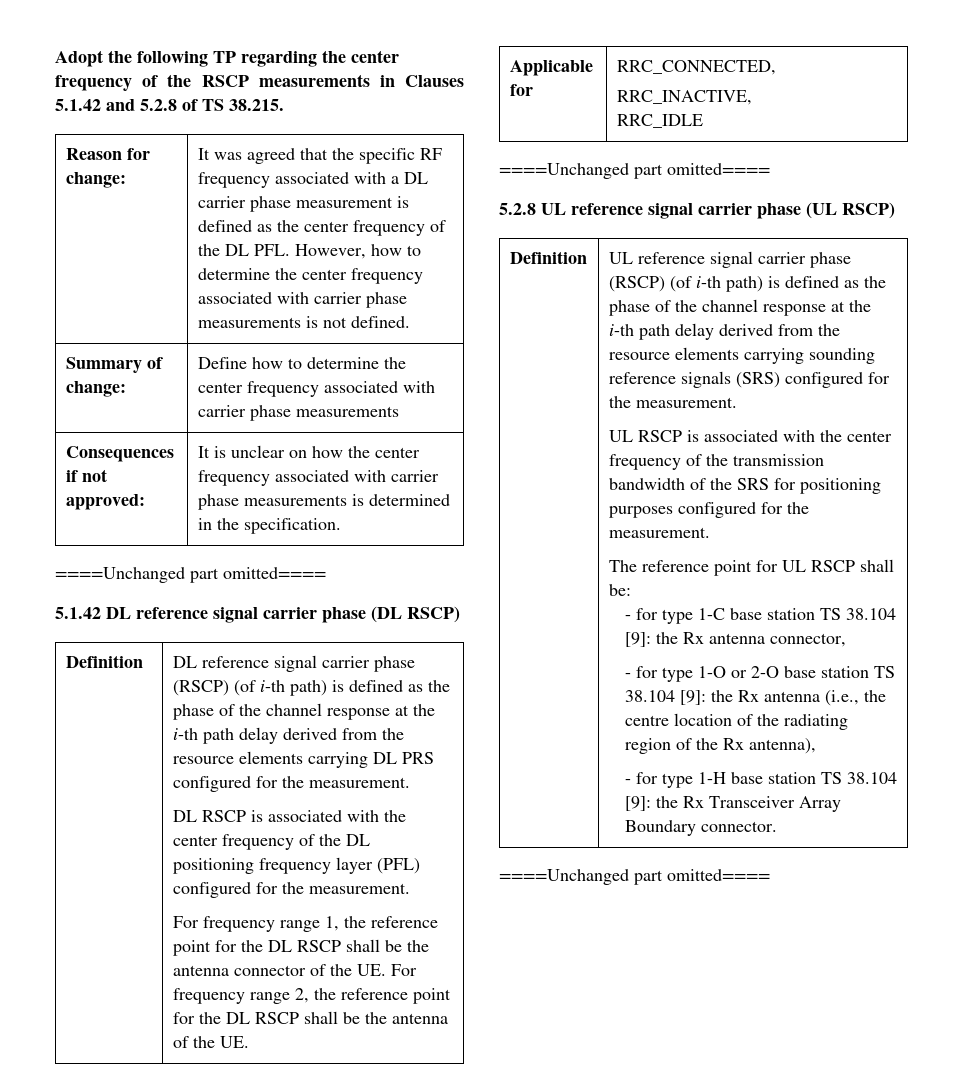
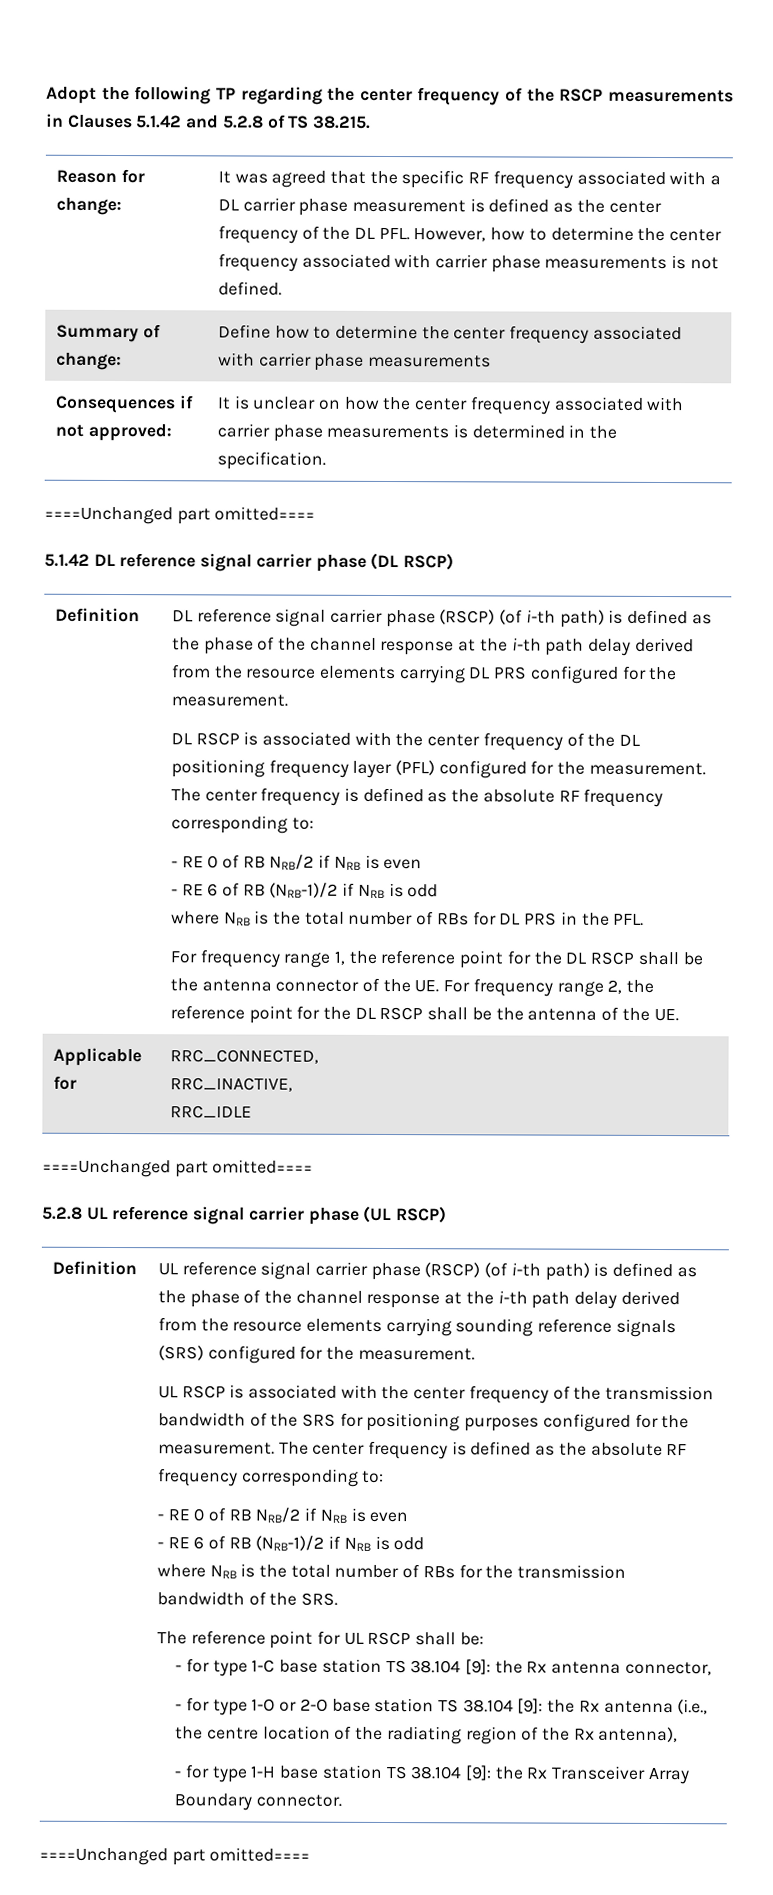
- DL RSCP is associated with the center frequency of the DL positioning frequency layer (PFL) configured for the measurement.
+ DL RSCP is associated with the center frequency of the DL positioning frequency layer (PFL) configured for the measurement. The center frequency is defined as the absolute RF frequency corresponding to:
+ - RE 0 of RB NRB/2 if NRB is even
+ - RE 6 of RB (NRB-1)/2 if NRB is odd
+ where NRB is the total number of RBs for DL PRS in the PFL.
- UL RSCP is associated with the center frequency of the transmission bandwidth of the SRS for positioning purposes configured for the measurement.
+ UL RSCP is associated with the center frequency of the transmission bandwidth of the SRS for positioning purposes configured for the measurement. The center frequency is defined as the absolute RF frequency corresponding to:
+ - RE 0 of RB NRB/2 if NRB is even
+ - RE 6 of RB (NRB-1)/2 if NRB is odd
+ where NRB is the total number of RBs for the transmission bandwidth of the SRS.

